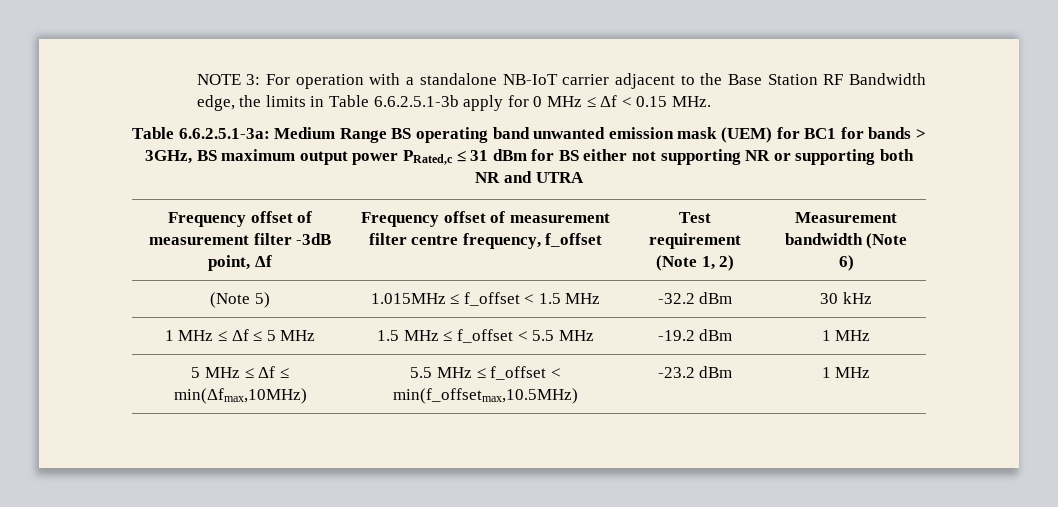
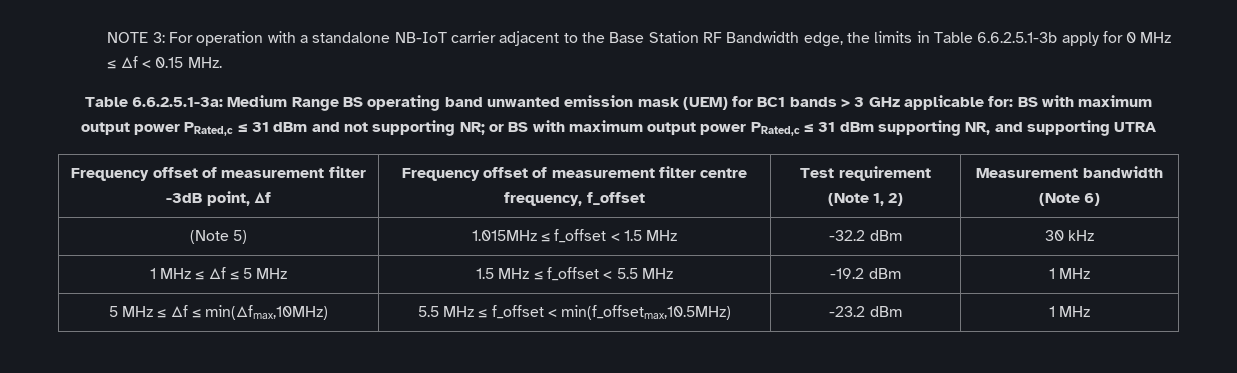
- Table 6.6.2.5.1-3a: Medium Range BS operating band unwanted emission mask (UEM) for BC1 for bands > 3GHz, BS maximum output power PRated,c ≤ 31 dBm for BS either not supporting NR or supporting both NR and UTRA
+ Table 6.6.2.5.1-3a: Medium Range BS operating band unwanted emission mask (UEM) for BC1 bands > 3 GHz applicable for: BS with maximum output power PRated,c ≤ 31 dBm and not supporting NR; or BS with maximum output power PRated,c ≤ 31 dBm supporting NR, and supporting UTRA

